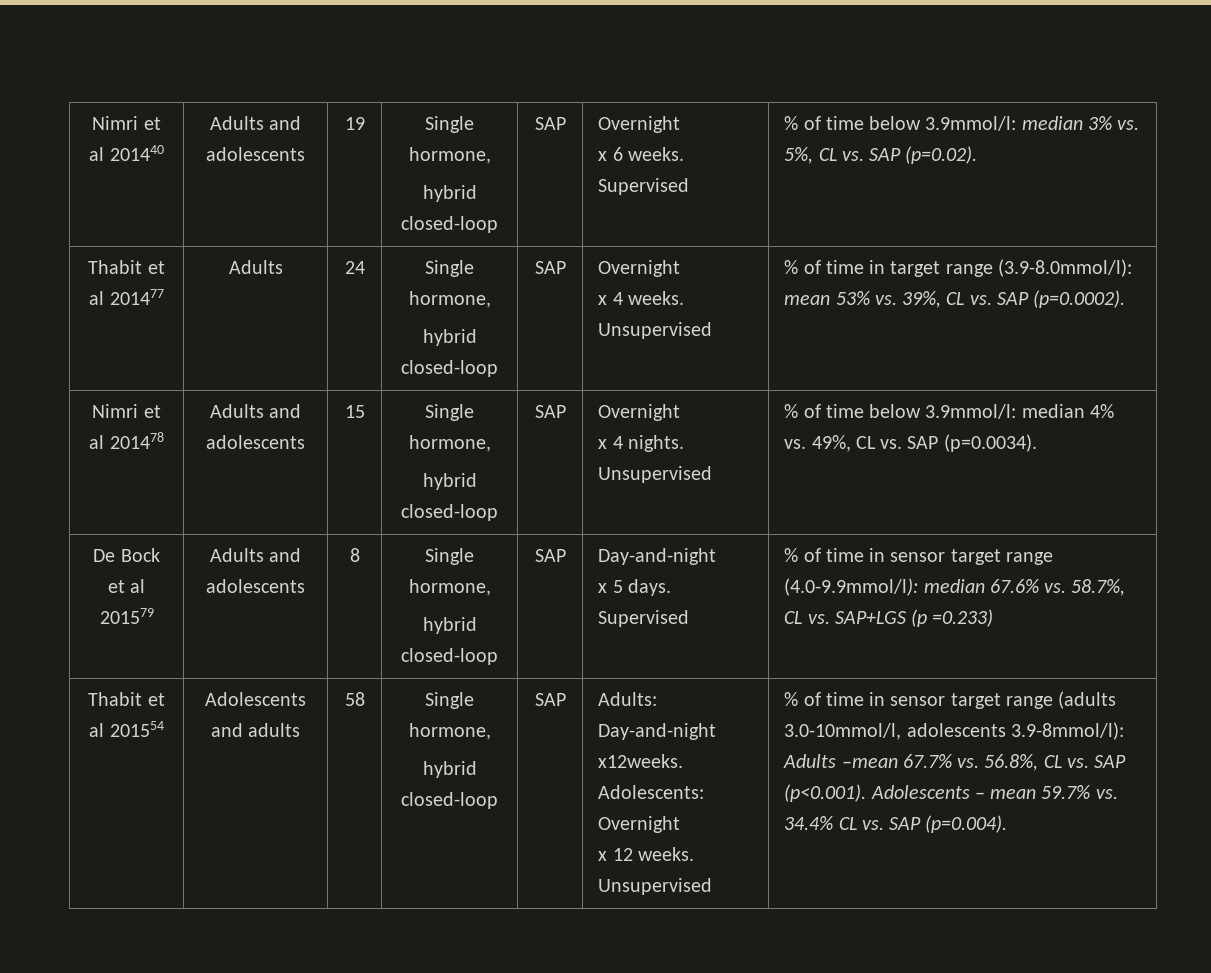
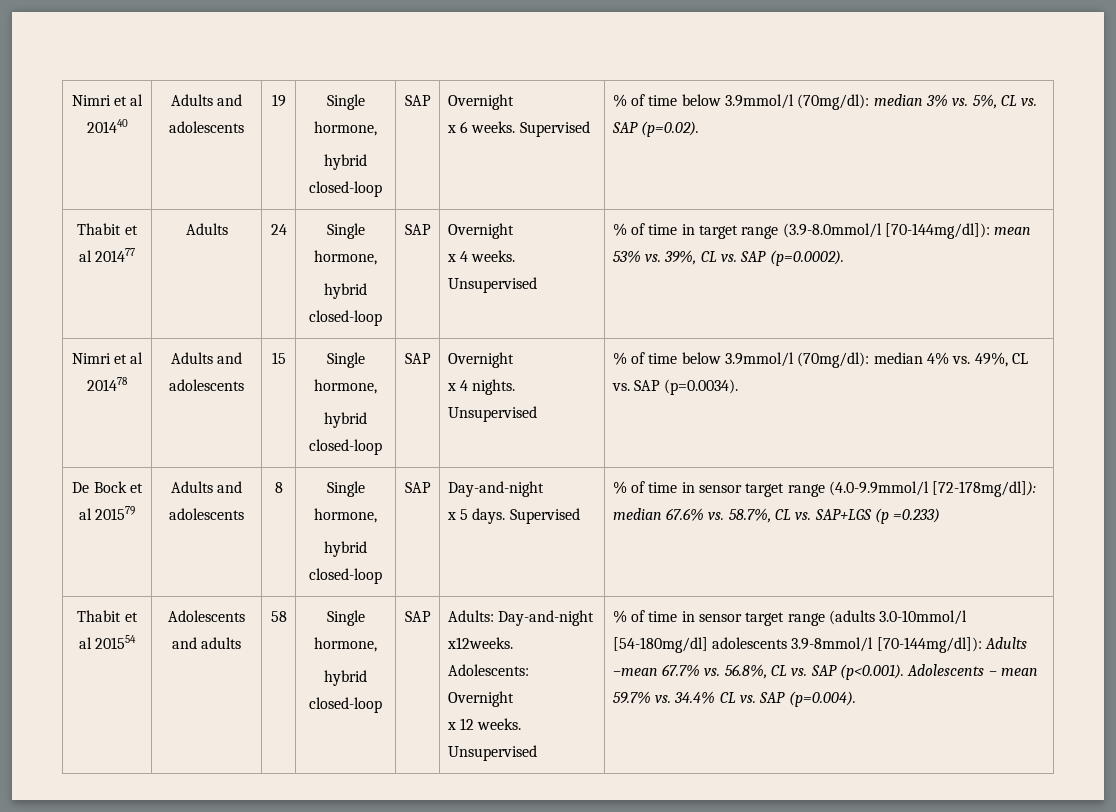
  Nimri et al 201440 | Adults and adolescents | 19 | Single hormone,
  hybrid closed-loop | SAP | Overnight
- x 6 weeks. Supervised | % of time below 3.9mmol/l: median 3% vs. 5%, CL vs. SAP (p=0.02).
+ x 6 weeks. Supervised | % of time below 3.9mmol/l (70mg/dl): median 3% vs. 5%, CL vs. SAP (p=0.02).
  Thabit et al 201477 | Adults | 24 | Single hormone,
  hybrid closed-loop | SAP | Overnight
- x 4 weeks. Unsupervised | % of time in target range (3.9-8.0mmol/l): mean 53% vs. 39%, CL vs. SAP (p=0.0002).
+ x 4 weeks. Unsupervised | % of time in target range (3.9-8.0mmol/l [70-144mg/dl]): mean 53% vs. 39%, CL vs. SAP (p=0.0002).
  Nimri et al 201478 | Adults and adolescents | 15 | Single hormone,
  hybrid closed-loop | SAP | Overnight
- x 4 nights. Unsupervised | % of time below 3.9mmol/l: median 4% vs. 49%, CL vs. SAP (p=0.0034).
+ x 4 nights. Unsupervised | % of time below 3.9mmol/l (70mg/dl): median 4% vs. 49%, CL vs. SAP (p=0.0034).
  De Bock et al 201579 | Adults and adolescents | 8 | Single hormone,
  hybrid closed-loop | SAP | Day-and-night
- x 5 days. Supervised | % of time in sensor target range (4.0-9.9mmol/l): median 67.6% vs. 58.7%, CL vs. SAP+LGS (p =0.233)
+ x 5 days. Supervised | % of time in sensor target range (4.0-9.9mmol/l [72-178mg/dl]): median 67.6% vs. 58.7%, CL vs. SAP+LGS (p =0.233)
- % of time in sensor target range (adults 3.0-10mmol/l, adolescents 3.9-8mmol/l): Adults –mean 67.7% vs. 56.8%, CL vs. SAP (p<0.001). Adolescents – mean 59.7% vs. 34.4% CL vs. SAP (p=0.004).
+ % of time in sensor target range (adults 3.0-10mmol/l [54-180mg/dl] adolescents 3.9-8mmol/l [70-144mg/dl]): Adults –mean 67.7% vs. 56.8%, CL vs. SAP (p<0.001). Adolescents – mean 59.7% vs. 34.4% CL vs. SAP (p=0.004).

